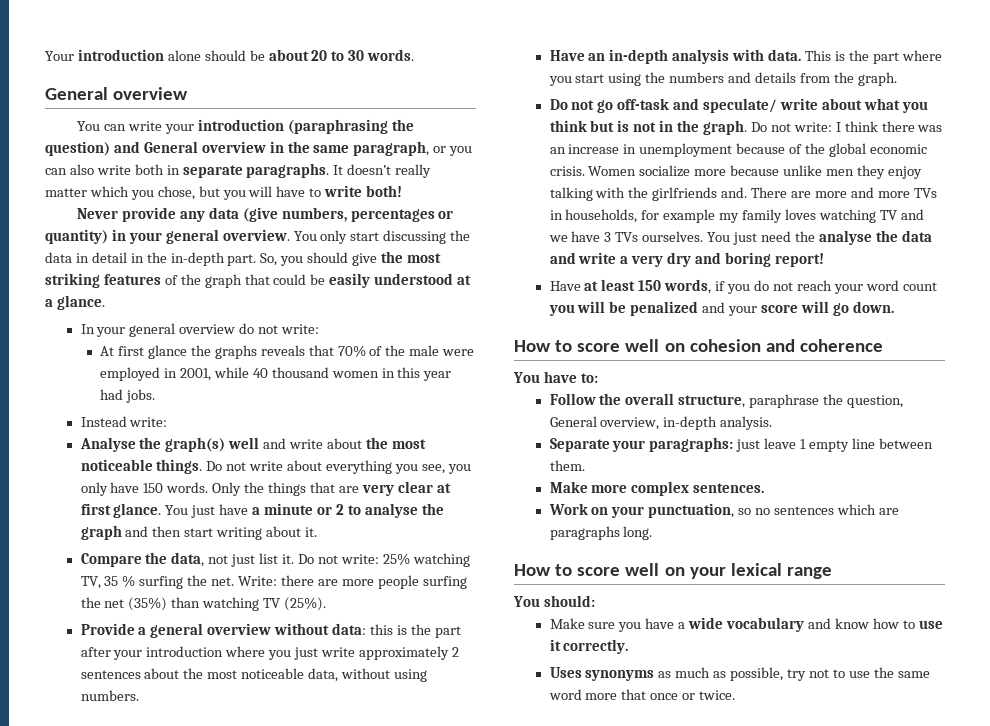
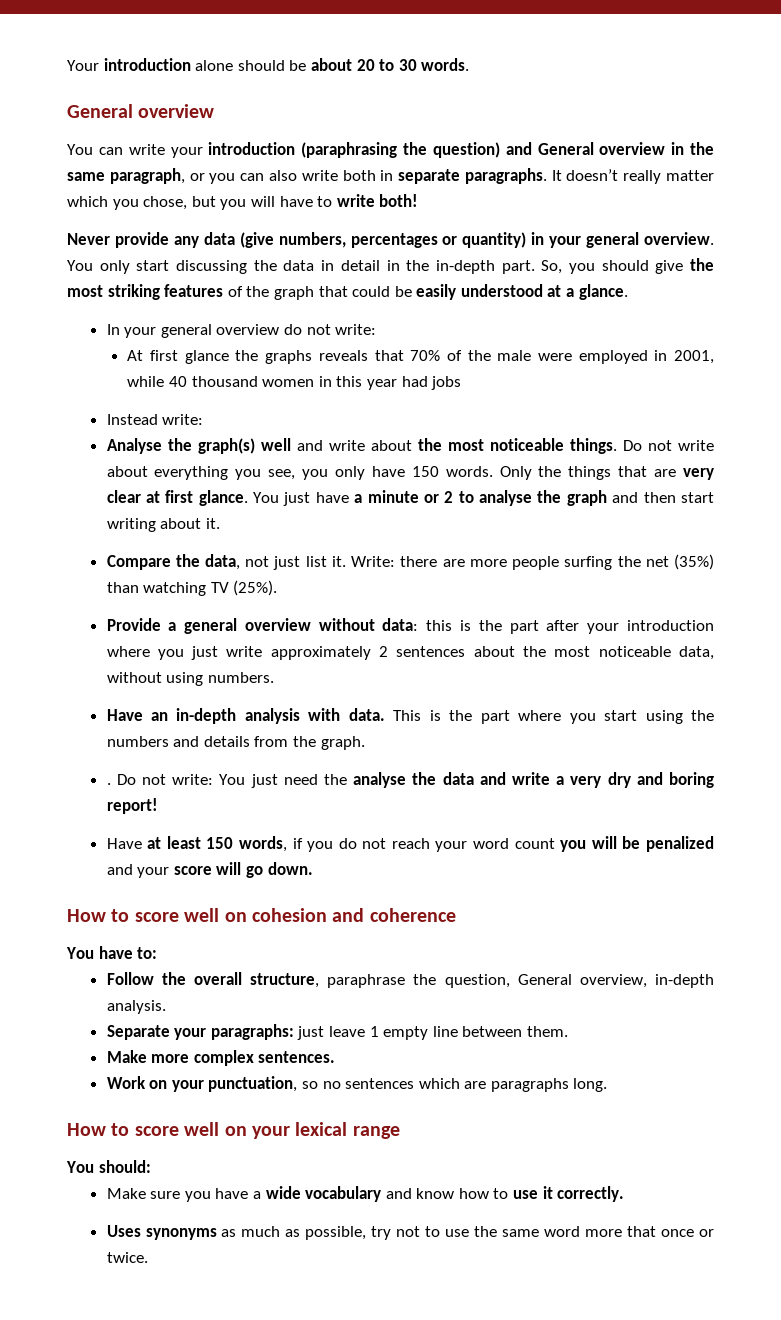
- At first glance the graphs reveals that 70% of the male were employed in 2001, while 40 thousand women in this year had jobs.
+ At first glance the graphs reveals that 70% of the male were employed in 2001, while 40 thousand women in this year had jobs
- Do not write: 25% watching TV, 35 % surfing the net.
- Do not go off-task and speculate/ write about what you think but is not in the graph. Do not write: I think there was an increase in unemployment because of the global economic crisis. Women socialize more because unlike men they enjoy talking with the girlfriends and. There are more and more TVs in households, for example my family loves watching TV and we have 3 TVs ourselves. You just need the analyse the data and write a very dry and boring report!
+ . Do not write: You just need the analyse the data and write a very dry and boring report!

